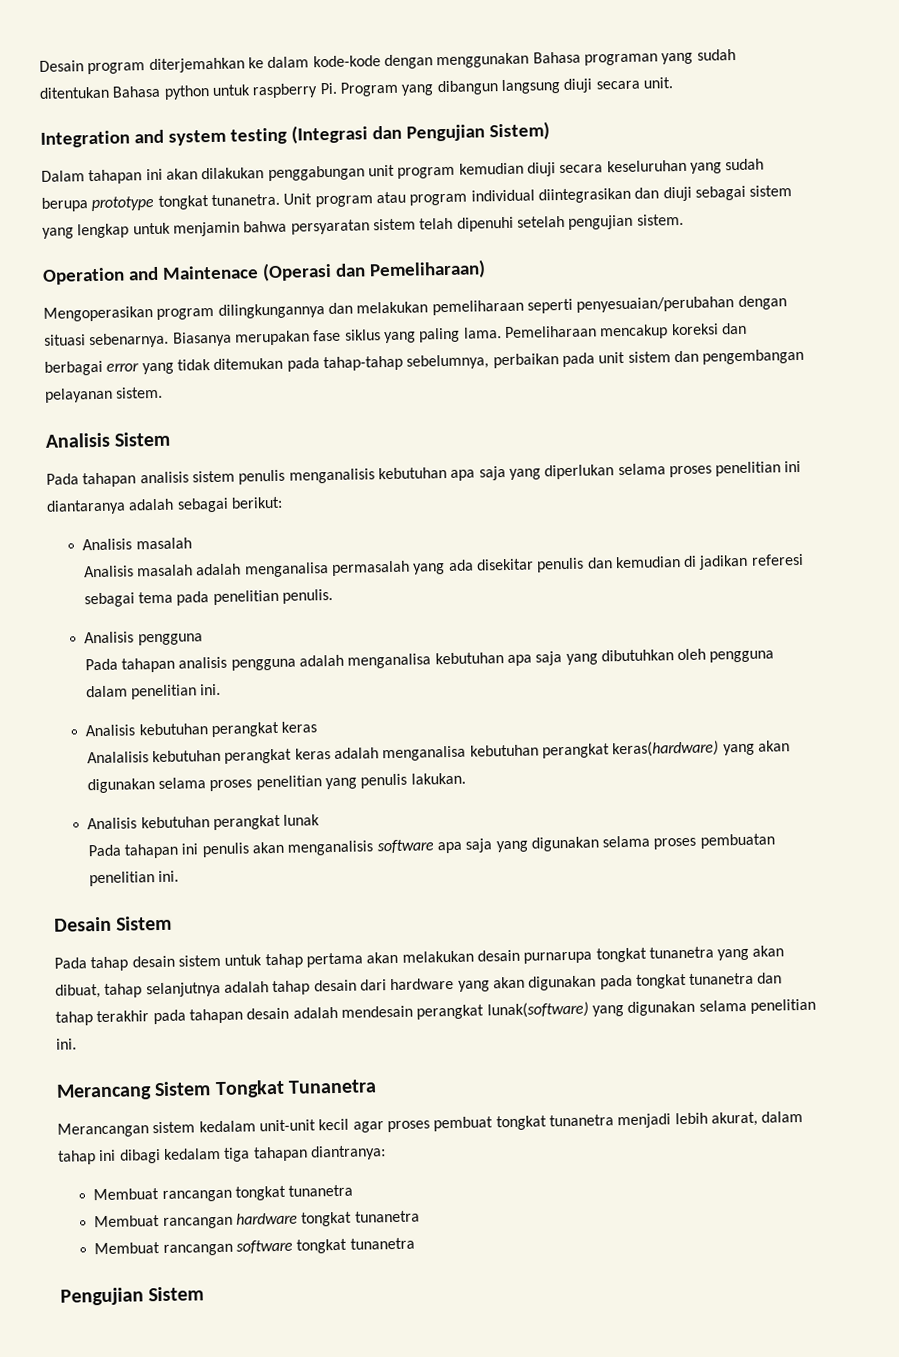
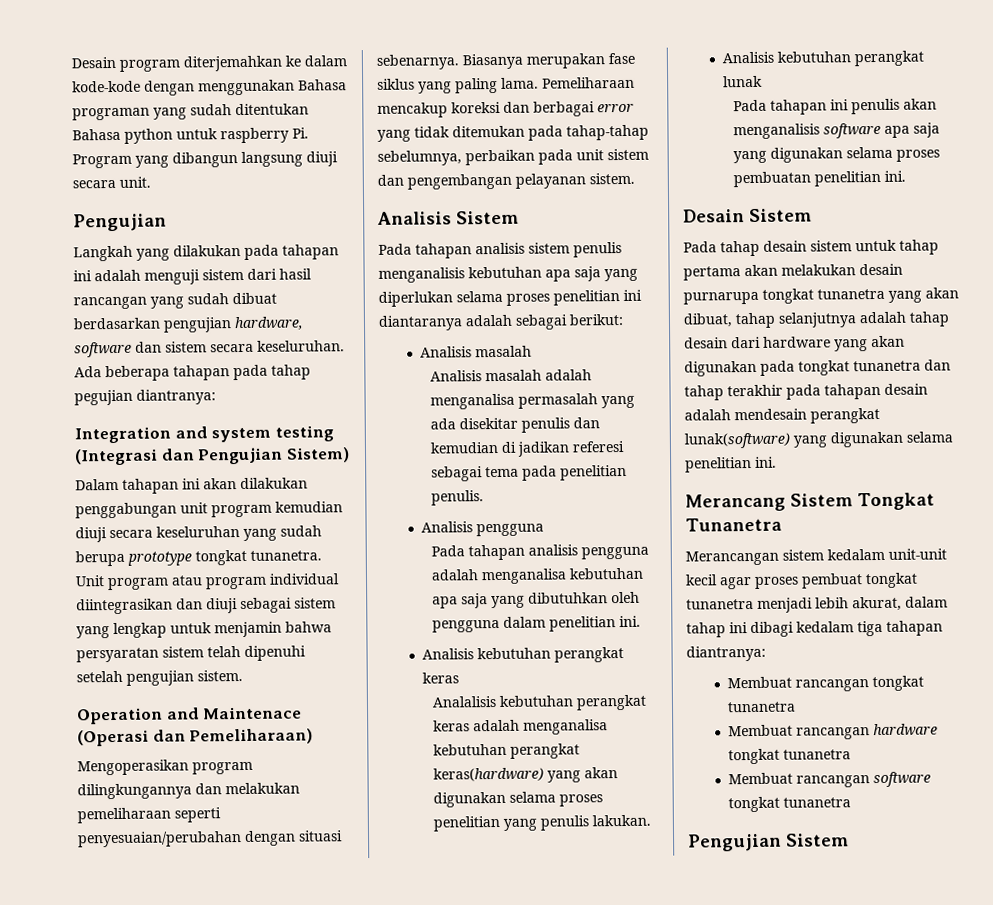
  Desain program diterjemahkan ke dalam kode-kode dengan menggunakan Bahasa programan yang sudah ditentukan Bahasa python untuk raspberry Pi. Program yang dibangun langsung diuji secara unit.
+ Pengujian
+ Langkah yang dilakukan pada tahapan ini adalah menguji sistem dari hasil rancangan yang sudah dibuat berdasarkan pengujian hardware, software dan sistem secara keseluruhan. Ada beberapa tahapan pada tahap pegujian diantranya:

